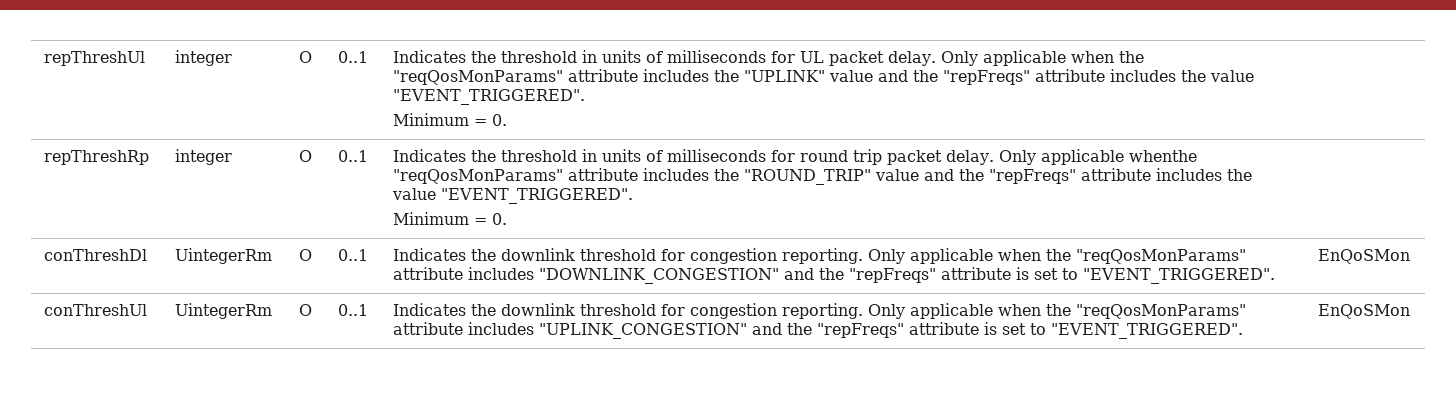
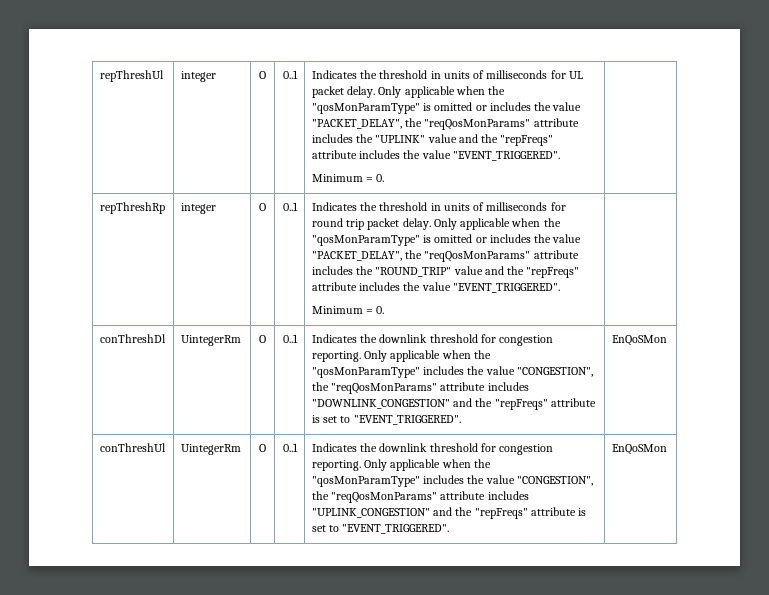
- Only applicable when the "reqQosMonParams" attribute includes the "UPLINK" value and the "repFreqs" attribute includes the value "EVENT_TRIGGERED".
+ Only applicable when the "qosMonParamType" is omitted or includes the value "PACKET_DELAY", the "reqQosMonParams" attribute includes the "UPLINK" value and the "repFreqs" attribute includes the value "EVENT_TRIGGERED".
- Only applicable whenthe "reqQosMonParams" attribute includes the "ROUND_TRIP" value and the "repFreqs" attribute includes the value "EVENT_TRIGGERED".
+ Only applicable when the "qosMonParamType" is omitted or includes the value "PACKET_DELAY", the "reqQosMonParams" attribute includes the "ROUND_TRIP" value and the "repFreqs" attribute includes the value "EVENT_TRIGGERED".
- conThreshDl | UintegerRm | O | 0..1 | Indicates the downlink threshold for congestion reporting. Only applicable when the "reqQosMonParams" attribute includes "DOWNLINK_CONGESTION" and the "repFreqs" attribute is set to "EVENT_TRIGGERED". | EnQoSMon
+ conThreshDl | UintegerRm | O | 0..1 | Indicates the downlink threshold for congestion reporting. Only applicable when the "qosMonParamType" includes the value "CONGESTION", the "reqQosMonParams" attribute includes "DOWNLINK_CONGESTION" and the "repFreqs" attribute is set to "EVENT_TRIGGERED". | EnQoSMon
- conThreshUl | UintegerRm | O | 0..1 | Indicates the downlink threshold for congestion reporting. Only applicable when the "reqQosMonParams" attribute includes "UPLINK_CONGESTION" and the "repFreqs" attribute is set to "EVENT_TRIGGERED". | EnQoSMon
+ conThreshUl | UintegerRm | O | 0..1 | Indicates the downlink threshold for congestion reporting. Only applicable when the "qosMonParamType" includes the value "CONGESTION", the "reqQosMonParams" attribute includes "UPLINK_CONGESTION" and the "repFreqs" attribute is set to "EVENT_TRIGGERED". | EnQoSMon

